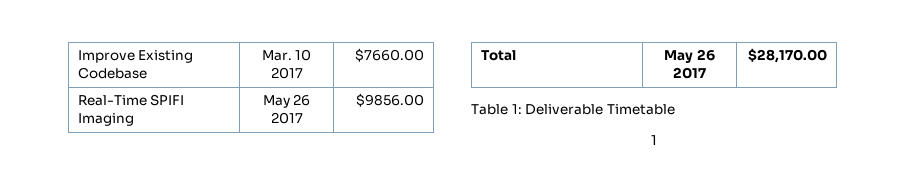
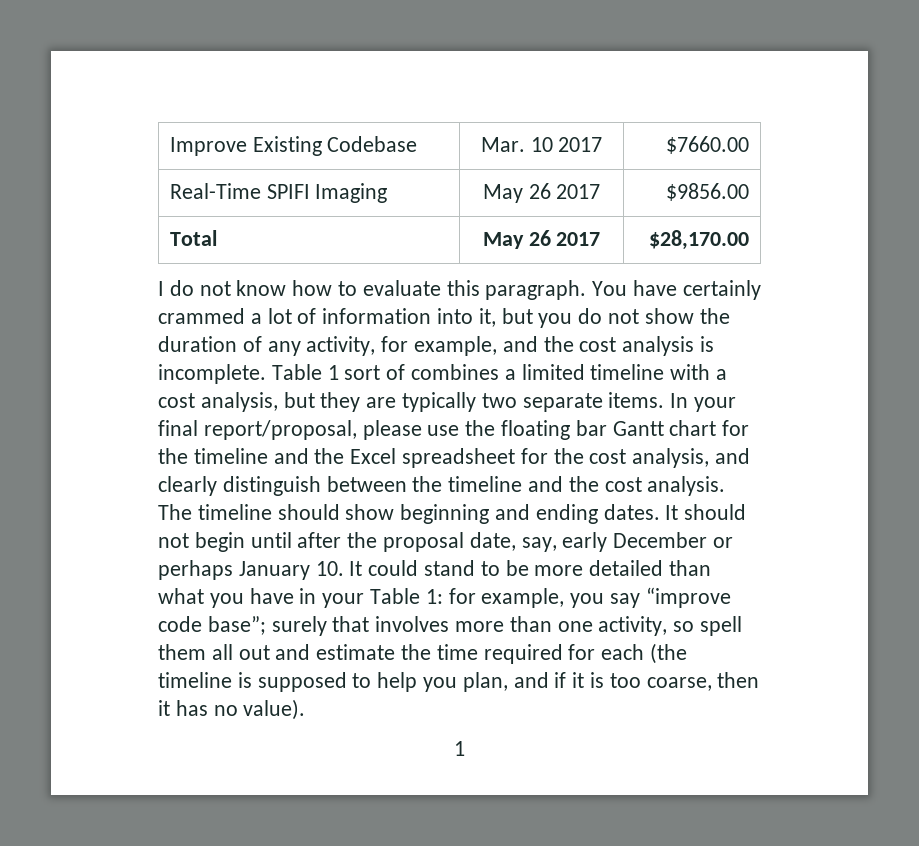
- Table 1: Deliverable Timetable
+ I do not know how to evaluate this paragraph. You have certainly crammed a lot of information into it, but you do not show the duration of any activity, for example, and the cost analysis is incomplete. Table 1 sort of combines a limited timeline with a cost analysis, but they are typically two separate items. In your final report/proposal, please use the floating bar Gantt chart for the timeline and the Excel spreadsheet for the cost analysis, and clearly distinguish between the timeline and the cost analysis. The timeline should show beginning and ending dates. It should not begin until after the proposal date, say, early December or perhaps January 10. It could stand to be more detailed than what you have in your Table 1: for example, you say “improve code base”; surely that involves more than one activity, so spell them all out and estimate the time required for each (the timeline is supposed to help you plan, and if it is too coarse, then it has no value).

